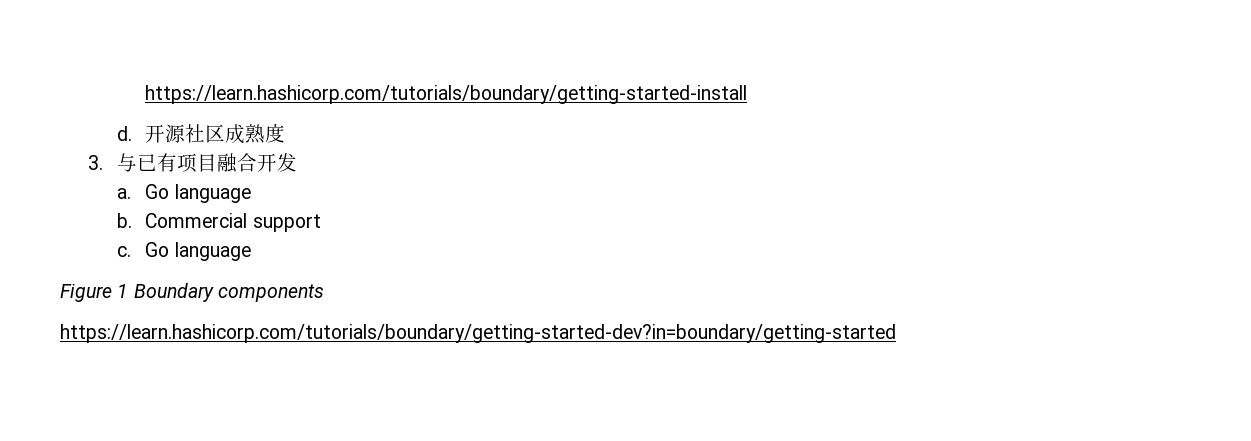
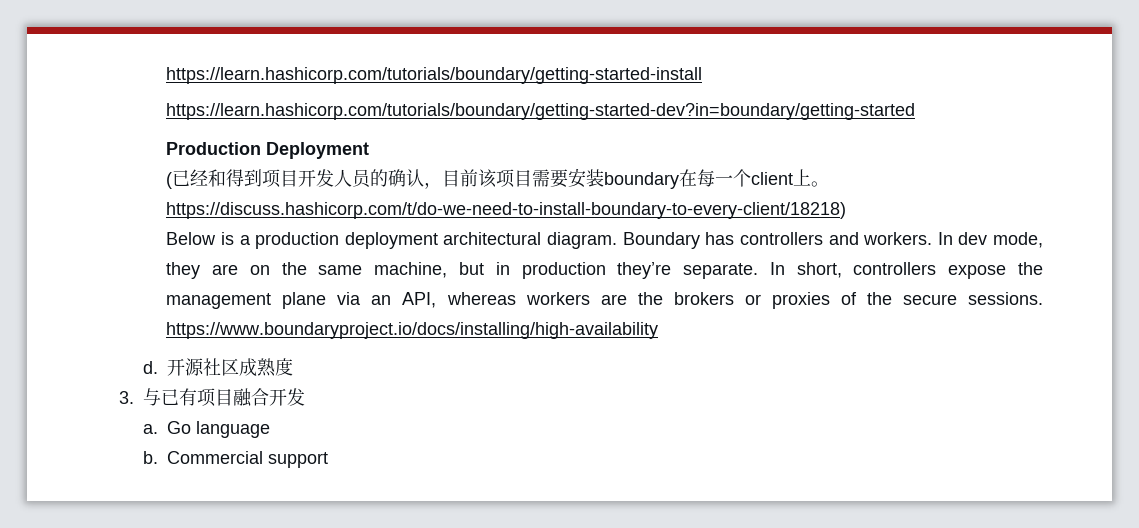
+ https://learn.hashicorp.com/tutorials/boundary/getting-started-dev?in=boundary/getting-started
+ Production Deployment
+ (已经和得到项目开发人员的确认，目前该项目需要安装boundary在每一个client上。https://discuss.hashicorp.com/t/do-we-need-to-install-boundary-to-every-client/18218)
+ Below is a production deployment architectural diagram. Boundary has controllers and workers. In dev mode, they are on the same machine, but in production they’re separate. In short, controllers expose the management plane via an API, whereas workers are the brokers or proxies of the secure sessions. https://www.boundaryproject.io/docs/installing/high-availability
- c. Go language
- Figure 1 Boundary components
- https://learn.hashicorp.com/tutorials/boundary/getting-started-dev?in=boundary/getting-started

